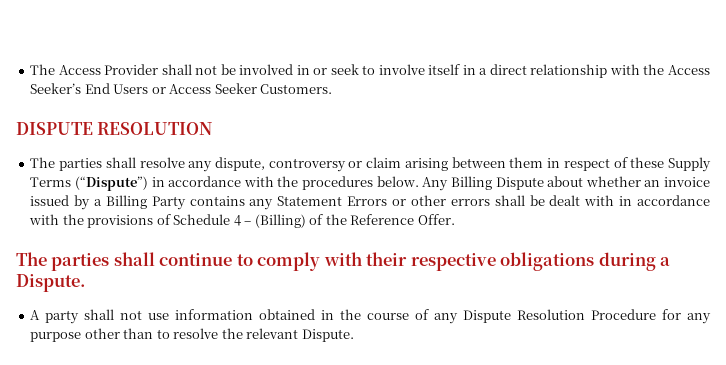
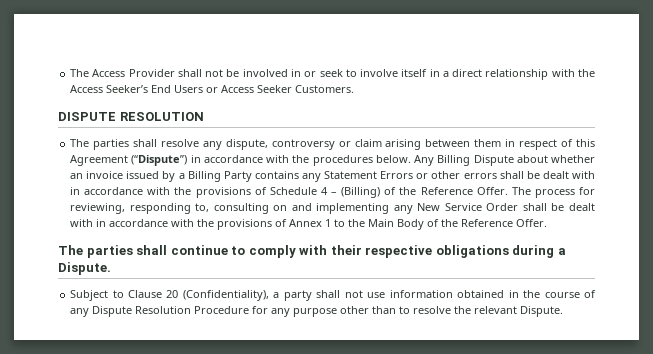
- The parties shall resolve any dispute, controversy or claim arising between them in respect of these Supply Terms (“Dispute”) in accordance with the procedures below.
+ The parties shall resolve any dispute, controversy or claim arising between them in respect of this Agreement (“Dispute”) in accordance with the procedures below.
+ The process for reviewing, responding to, consulting on and implementing any New Service Order shall be dealt with in accordance with the provisions of Annex 1 to the Main Body of the Reference Offer.
- A party shall not use information obtained in the course of any Dispute Resolution Procedure for any purpose other than to resolve the relevant Dispute.
+ Subject to Clause 20 (Confidentiality), a party shall not use information obtained in the course of any Dispute Resolution Procedure for any purpose other than to resolve the relevant Dispute.

